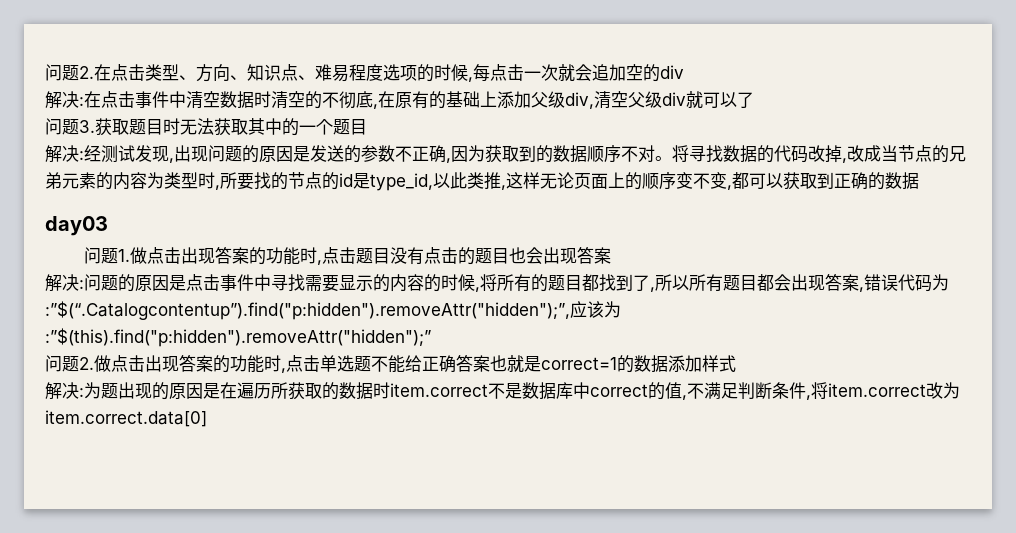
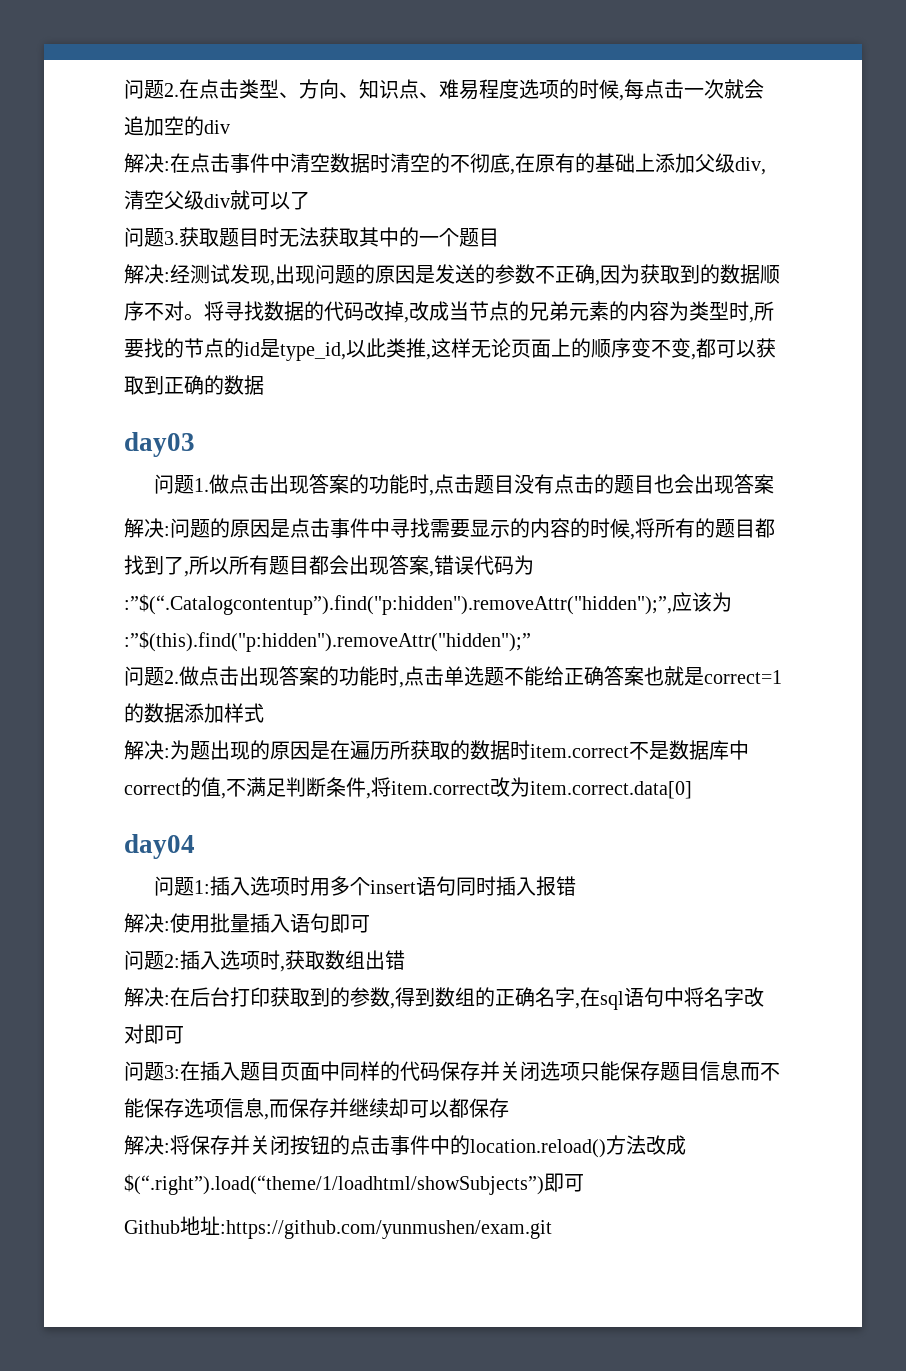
+ day04
+ 问题1:插入选项时用多个insert语句同时插入报错
+ 解决:使用批量插入语句即可
+ 问题2:插入选项时,获取数组出错
+ 解决:在后台打印获取到的参数,得到数组的正确名字,在sql语句中将名字改对即可
+ 问题3:在插入题目页面中同样的代码保存并关闭选项只能保存题目信息而不能保存选项信息,而保存并继续却可以都保存
+ 解决:将保存并关闭按钮的点击事件中的location.reload()方法改成$(“.right”).load(“theme/1/loadhtml/showSubjects”)即可
+ Github地址:https://github.com/yunmushen/exam.git

